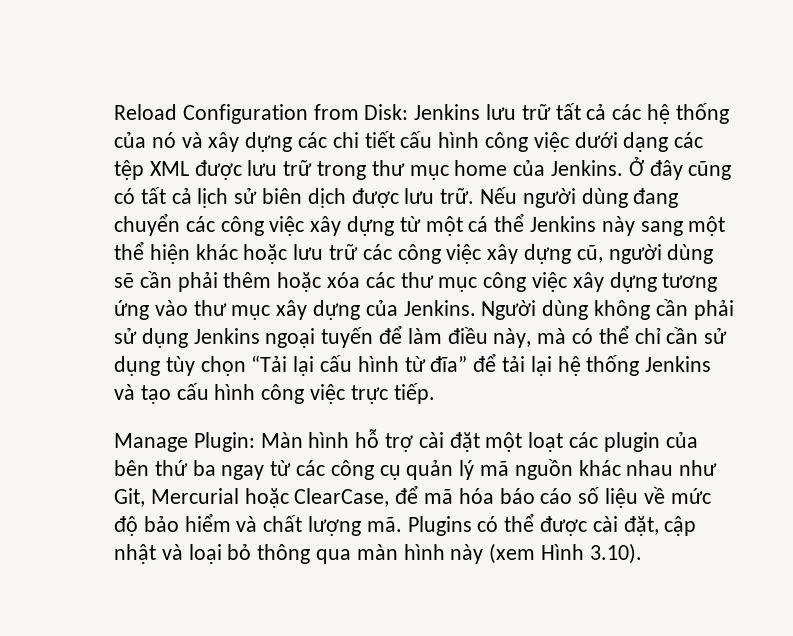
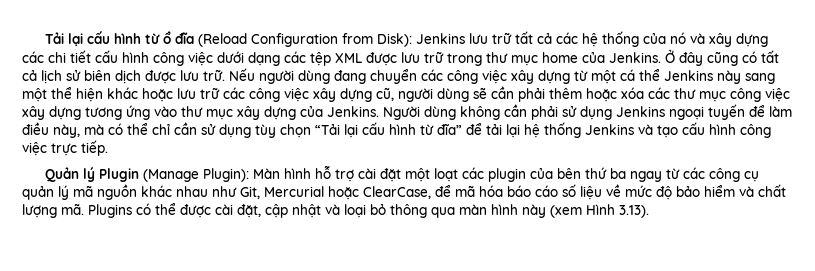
- Reload Configuration from Disk: Jenkins lưu trữ tất cả các hệ thống của nó và xây dựng các chi tiết cấu hình công việc dưới dạng các tệp XML được lưu trữ trong thư mục home của Jenkins.
+ Tải lại cấu hình từ ổ đĩa (Reload Configuration from Disk): Jenkins lưu trữ tất cả các hệ thống của nó và xây dựng các chi tiết cấu hình công việc dưới dạng các tệp XML được lưu trữ trong thư mục home của Jenkins.
- Manage Plugin: Màn hình hỗ trợ cài đặt một loạt các plugin của bên thứ ba ngay từ các công cụ quản lý mã nguồn khác nhau như Git, Mercurial hoặc ClearCase, để mã hóa báo cáo số liệu về mức độ bảo hiểm và chất lượng mã.
+ Quản lý Plugin (Manage Plugin): Màn hình hỗ trợ cài đặt một loạt các plugin của bên thứ ba ngay từ các công cụ quản lý mã nguồn khác nhau như Git, Mercurial hoặc ClearCase, để mã hóa báo cáo số liệu về mức độ bảo hiểm và chất lượng mã.
- Plugins có thể được cài đặt, cập nhật và loại bỏ thông qua màn hình này (xem Hình 3.10).
+ Plugins có thể được cài đặt, cập nhật và loại bỏ thông qua màn hình này (xem Hình 3.13).

